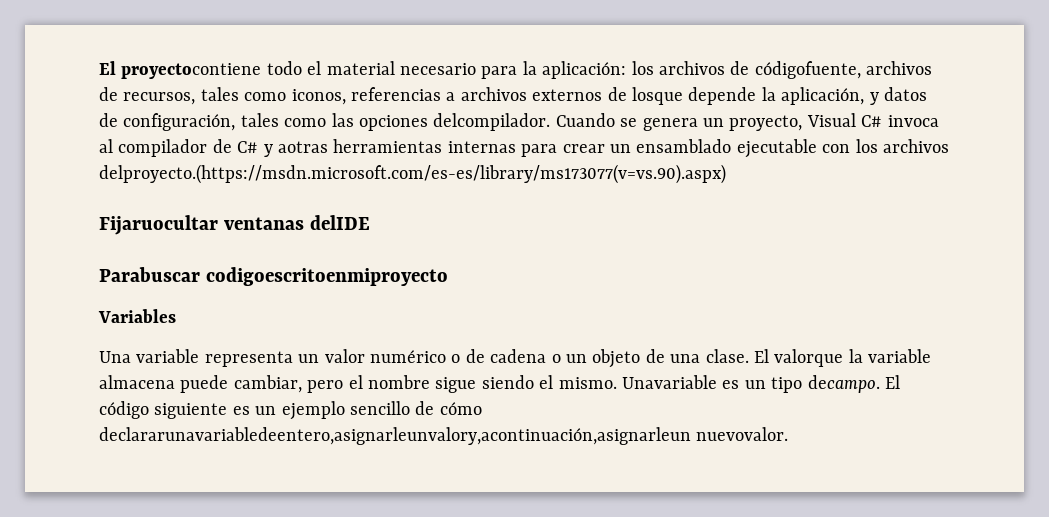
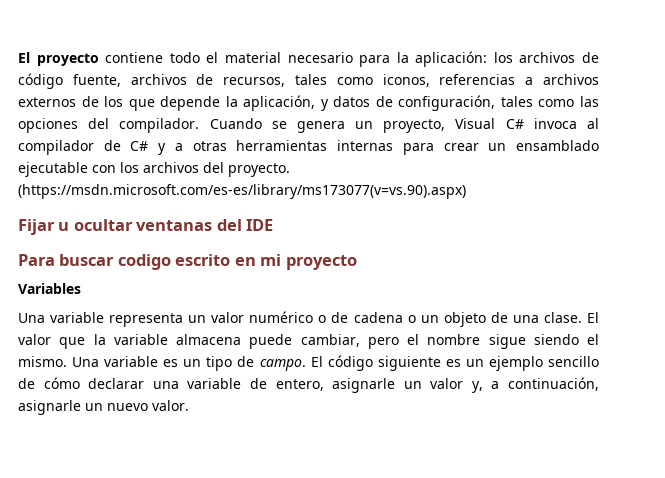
- El proyectocontiene todo el material necesario para la aplicación: los archivos de códigofuente, archivos de recursos, tales como iconos, referencias a archivos externos de losque depende la aplicación, y datos de configuración, tales como las opciones delcompilador.
+ El proyecto contiene todo el material necesario para la aplicación: los archivos de código fuente, archivos de recursos, tales como iconos, referencias a archivos externos de los que depende la aplicación, y datos de configuración, tales como las opciones del compilador.
- Cuando se genera un proyecto, Visual C# invoca al compilador de C# y aotras herramientas internas para crear un ensamblado ejecutable con los archivos delproyecto.(https://msdn.microsoft.com/es-es/library/ms173077(v=vs.90).aspx)
- Fijaruocultar ventanas delIDE
- Parabuscar codigoescritoenmiproyecto
+ Cuando se genera un proyecto, Visual C# invoca al compilador de C# y a otras herramientas internas para crear un ensamblado ejecutable con los archivos del proyecto. (https://msdn.microsoft.com/es-es/library/ms173077(v=vs.90).aspx)
+ Fijar u ocultar ventanas del IDE
+ Para buscar codigo escrito en mi proyecto
- El valorque la variable almacena puede cambiar, pero el nombre sigue siendo el mismo.
+ El valor que la variable almacena puede cambiar, pero el nombre sigue siendo el mismo.
- Unavariable es un tipo decampo.
+ Una variable es un tipo de campo.
- El código siguiente es un ejemplo sencillo de cómo declararunavariabledeentero,asignarleunvalory,acontinuación,asignarleun nuevovalor.
+ El código siguiente es un ejemplo sencillo de cómo declarar una variable de entero, asignarle un valor y, a continuación, asignarle un nuevo valor.

